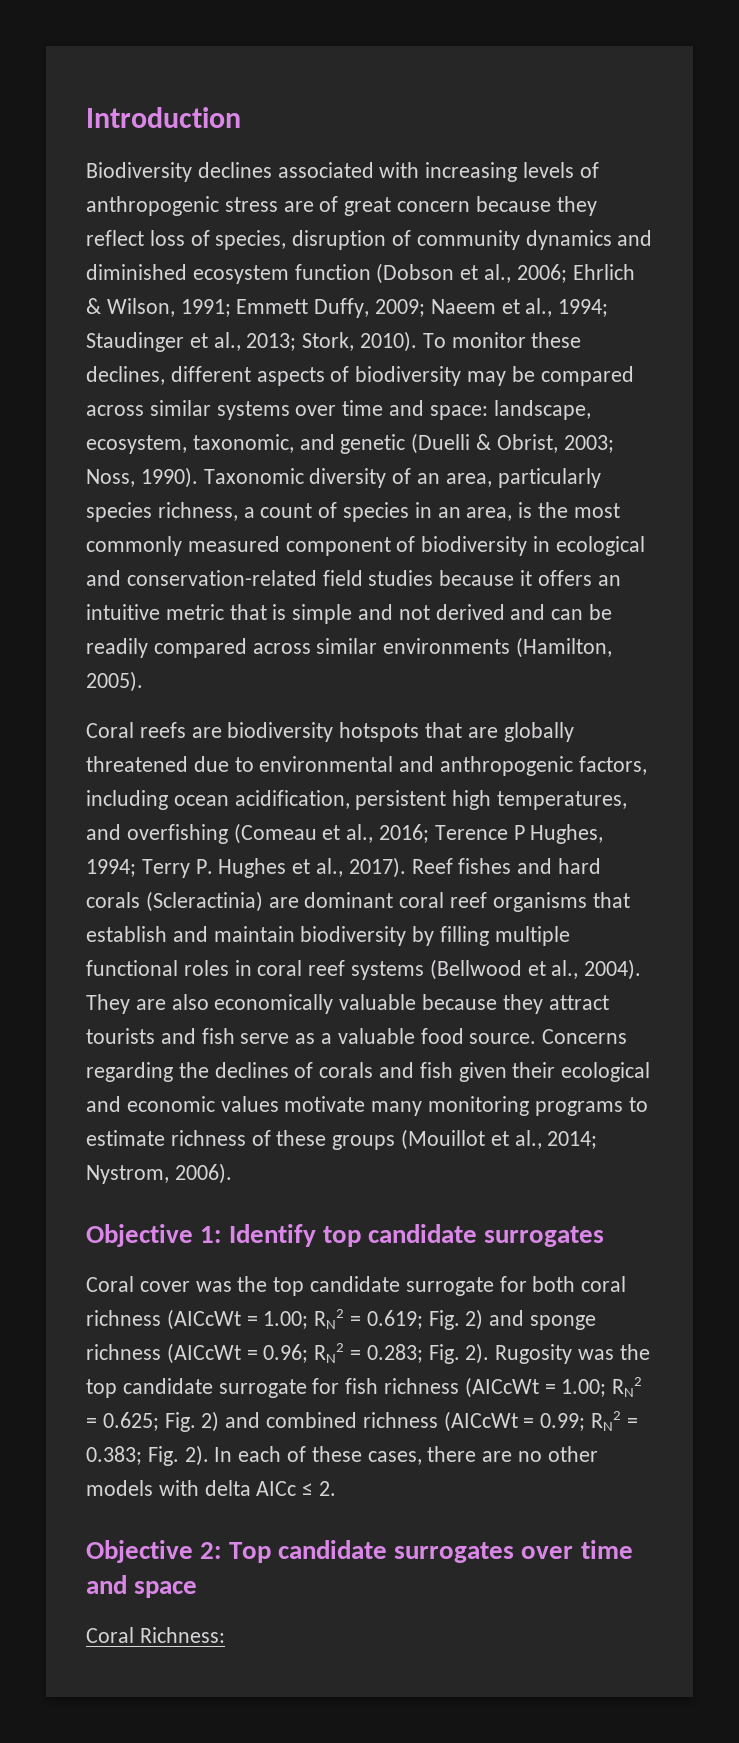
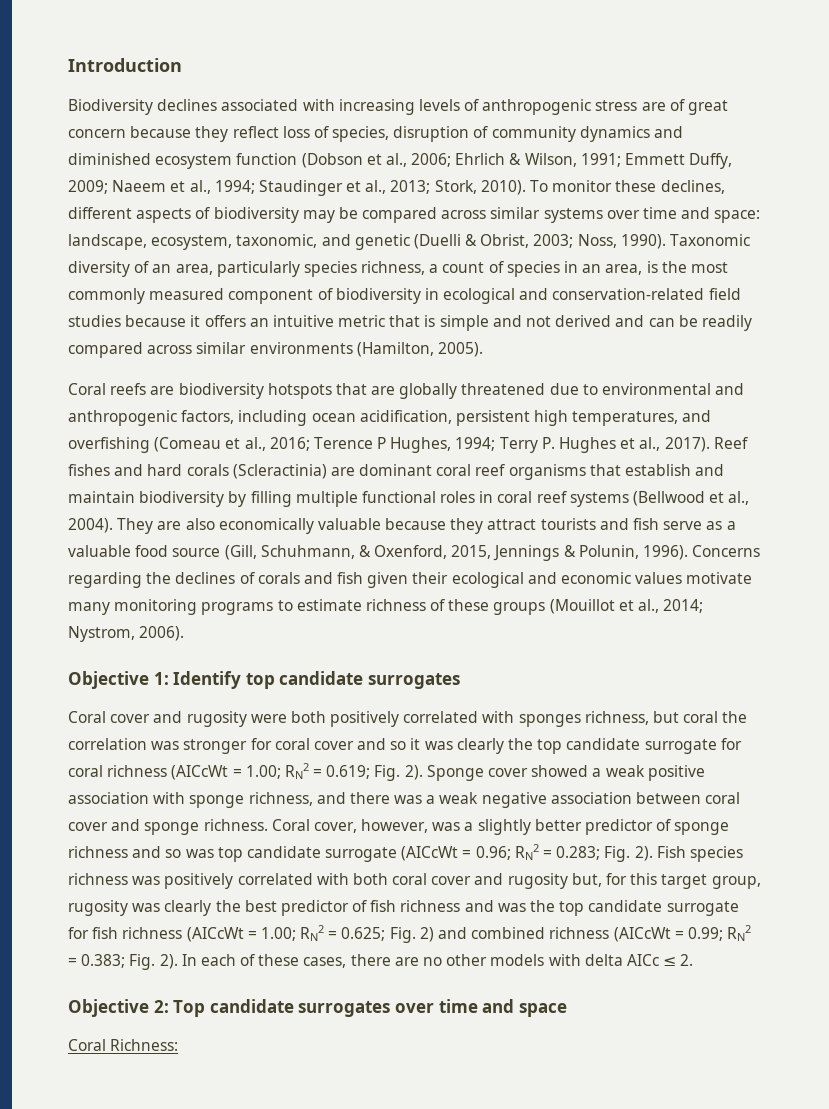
- They are also economically valuable because they attract tourists and fish serve as a valuable food source.
+ They are also economically valuable because they attract tourists and fish serve as a valuable food source (Gill, Schuhmann, & Oxenford, 2015, Jennings & Polunin, 1996).
- Coral cover was the top candidate surrogate for both coral richness (AICcWt = 1.00; RN2 = 0.619; Fig. 2) and sponge richness (AICcWt = 0.96; RN2 = 0.283; Fig. 2).
+ Coral cover and rugosity were both positively correlated with sponges richness, but coral the correlation was stronger for coral cover and so it was clearly the top candidate surrogate for coral richness (AICcWt = 1.00; RN2 = 0.619; Fig. 2). Sponge cover showed a weak positive association with sponge richness, and there was a weak negative association between coral cover and sponge richness. Coral cover, however, was a slightly better predictor of sponge richness and so was top candidate surrogate (AICcWt = 0.96; RN2 = 0.283; Fig. 2).
- Rugosity was the top candidate surrogate for fish richness (AICcWt = 1.00; RN2 = 0.625; Fig. 2) and combined richness (AICcWt = 0.99; RN2 = 0.383; Fig. 2).
+ Fish species richness was positively correlated with both coral cover and rugosity but, for this target group, rugosity was clearly the best predictor of fish richness and was the top candidate surrogate for fish richness (AICcWt = 1.00; RN2 = 0.625; Fig. 2) and combined richness (AICcWt = 0.99; RN2 = 0.383; Fig. 2).

